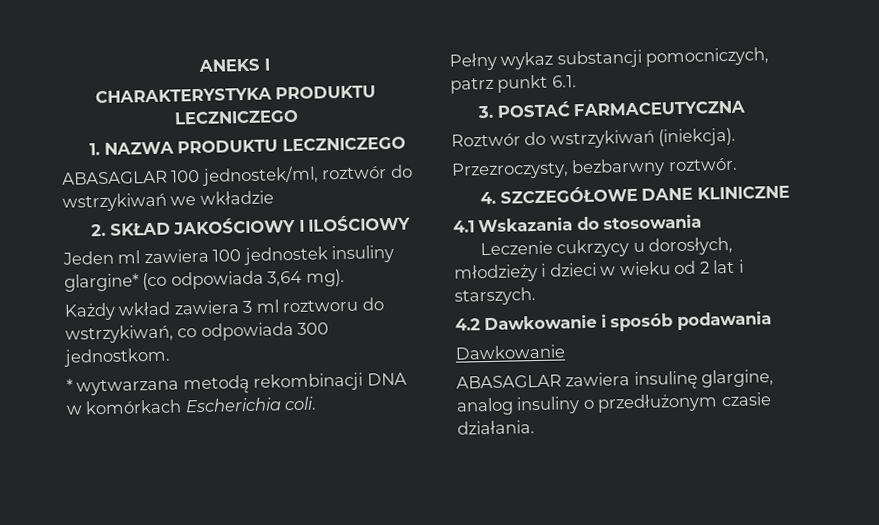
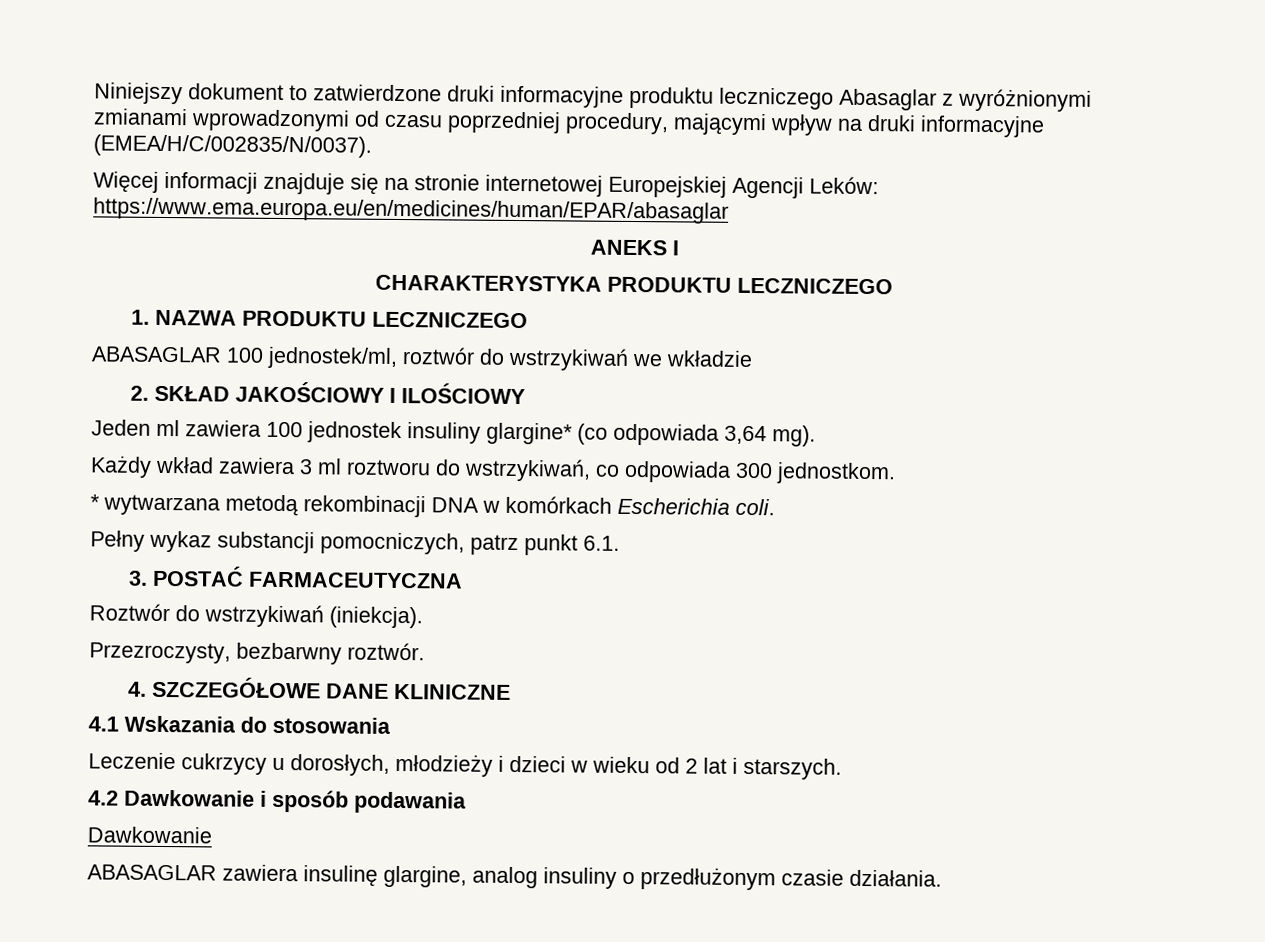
+ Niniejszy dokument to zatwierdzone druki informacyjne produktu leczniczego Abasaglar z wyróżnionymi zmianami wprowadzonymi od czasu poprzedniej procedury, mającymi wpływ na druki informacyjne (EMEA/H/C/002835/N/0037).
+ Więcej informacji znajduje się na stronie internetowej Europejskiej Agencji Leków: https://www.ema.europa.eu/en/medicines/human/EPAR/abasaglar

